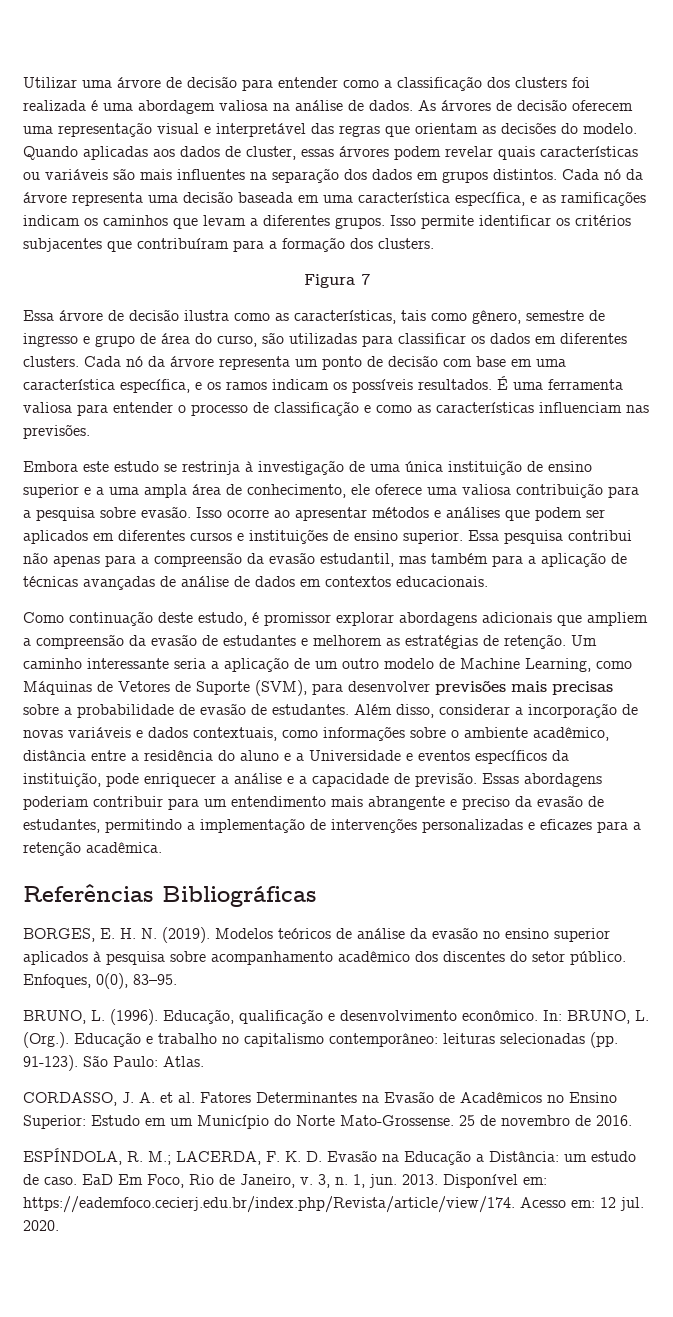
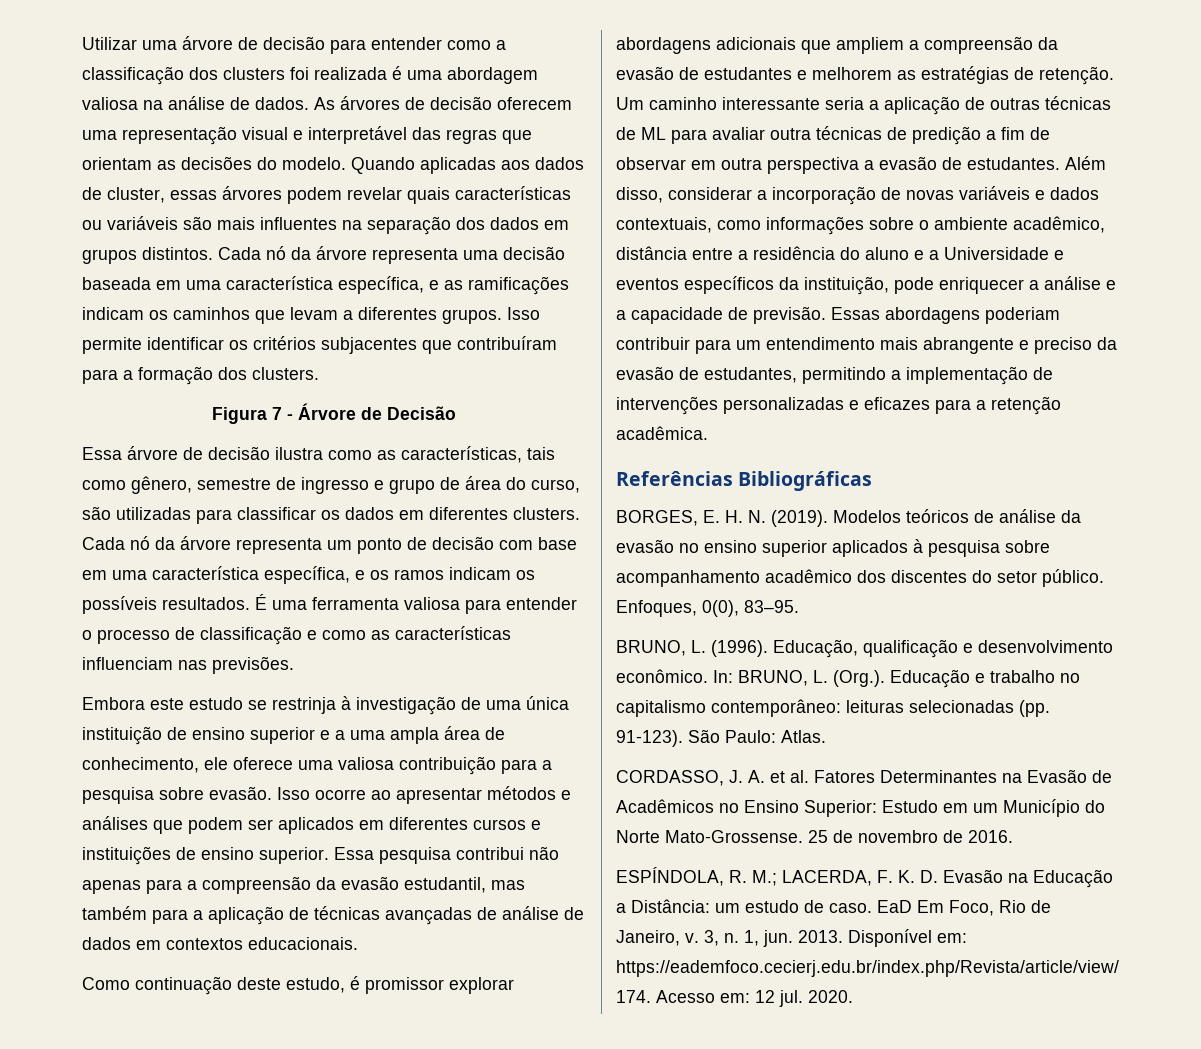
- Figura 7
+ Figura 7 - Árvore de Decisão
- Um caminho interessante seria a aplicação de um outro modelo de Machine Learning, como Máquinas de Vetores de Suporte (SVM), para desenvolver previsões mais precisas sobre a probabilidade de evasão de estudantes.
+ Um caminho interessante seria a aplicação de outras técnicas de ML para avaliar outra técnicas de predição a fim de observar em outra perspectiva a evasão de estudantes.

